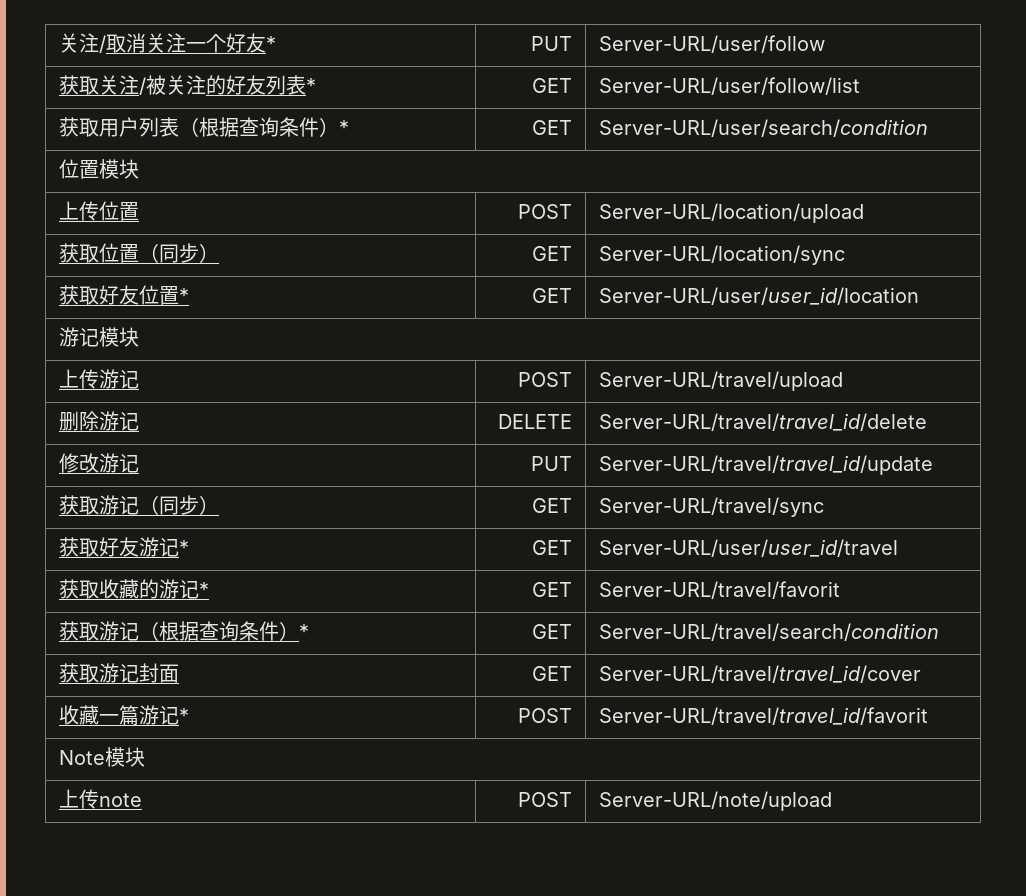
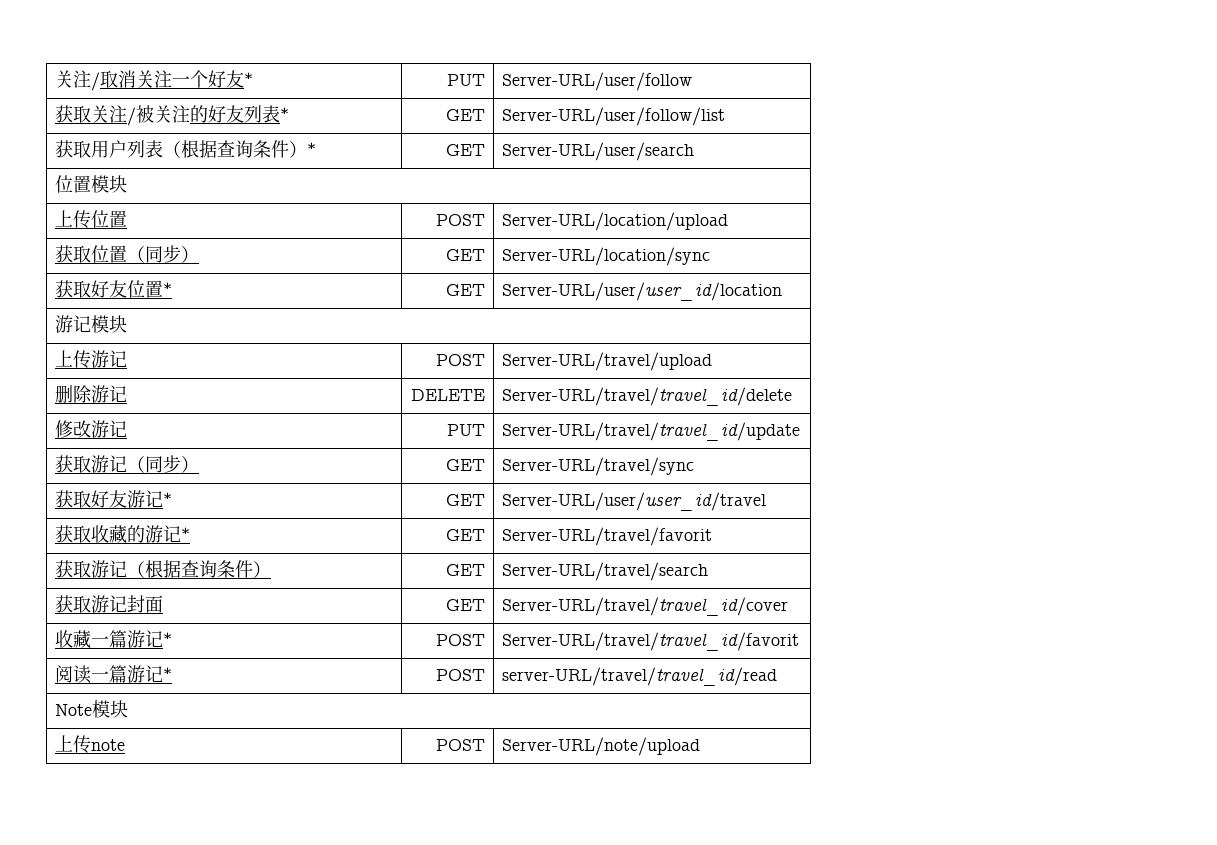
- 获取用户列表（根据查询条件）* | GET | Server-URL/user/search/condition
+ 获取用户列表（根据查询条件）* | GET | Server-URL/user/search
- 获取游记（根据查询条件）* | GET | Server-URL/travel/search/condition
+ 获取游记（根据查询条件） | GET | Server-URL/travel/search
+ 阅读一篇游记* | POST | server-URL/travel/travel_id/read

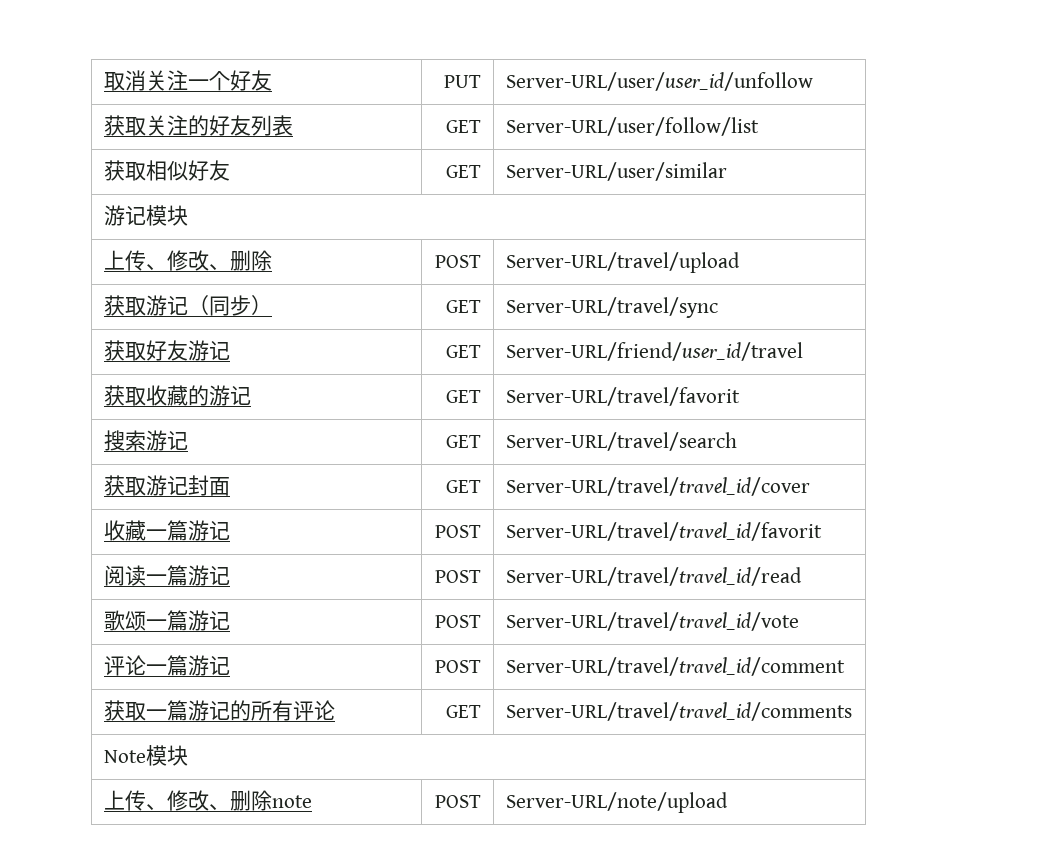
- 关注/取消关注一个好友* | PUT | Server-URL/user/follow
+ 取消关注一个好友 | PUT | Server-URL/user/user_id/unfollow
- 获取关注/被关注的好友列表* | GET | Server-URL/user/follow/list
+ 获取关注的好友列表 | GET | Server-URL/user/follow/list
- 获取用户列表（根据查询条件）* | GET | Server-URL/user/search
- 位置模块
- 上传位置 | POST | Server-URL/location/upload
- 获取位置（同步） | GET | Server-URL/location/sync
- 获取好友位置* | GET | Server-URL/user/user_id/location
+ 获取相似好友 | GET | Server-URL/user/similar
- 上传游记 | POST | Server-URL/travel/upload
+ 上传、修改、删除 | POST | Server-URL/travel/upload
- 删除游记 | DELETE | Server-URL/travel/travel_id/delete
- 修改游记 | PUT | Server-URL/travel/travel_id/update
- 获取好友游记* | GET | Server-URL/user/user_id/travel
+ 获取好友游记 | GET | Server-URL/friend/user_id/travel
- 获取收藏的游记* | GET | Server-URL/travel/favorit
+ 获取收藏的游记 | GET | Server-URL/travel/favorit
- 获取游记（根据查询条件） | GET | Server-URL/travel/search
+ 搜索游记 | GET | Server-URL/travel/search
- 收藏一篇游记* | POST | Server-URL/travel/travel_id/favorit
+ 收藏一篇游记 | POST | Server-URL/travel/travel_id/favorit
- 阅读一篇游记* | POST | server-URL/travel/travel_id/read
+ 阅读一篇游记 | POST | Server-URL/travel/travel_id/read
+ 歌颂一篇游记 | POST | Server-URL/travel/travel_id/vote
+ 评论一篇游记 | POST | Server-URL/travel/travel_id/comment
+ 获取一篇游记的所有评论 | GET | Server-URL/travel/travel_id/comments
- 上传note | POST | Server-URL/note/upload
+ 上传、修改、删除note | POST | Server-URL/note/upload

